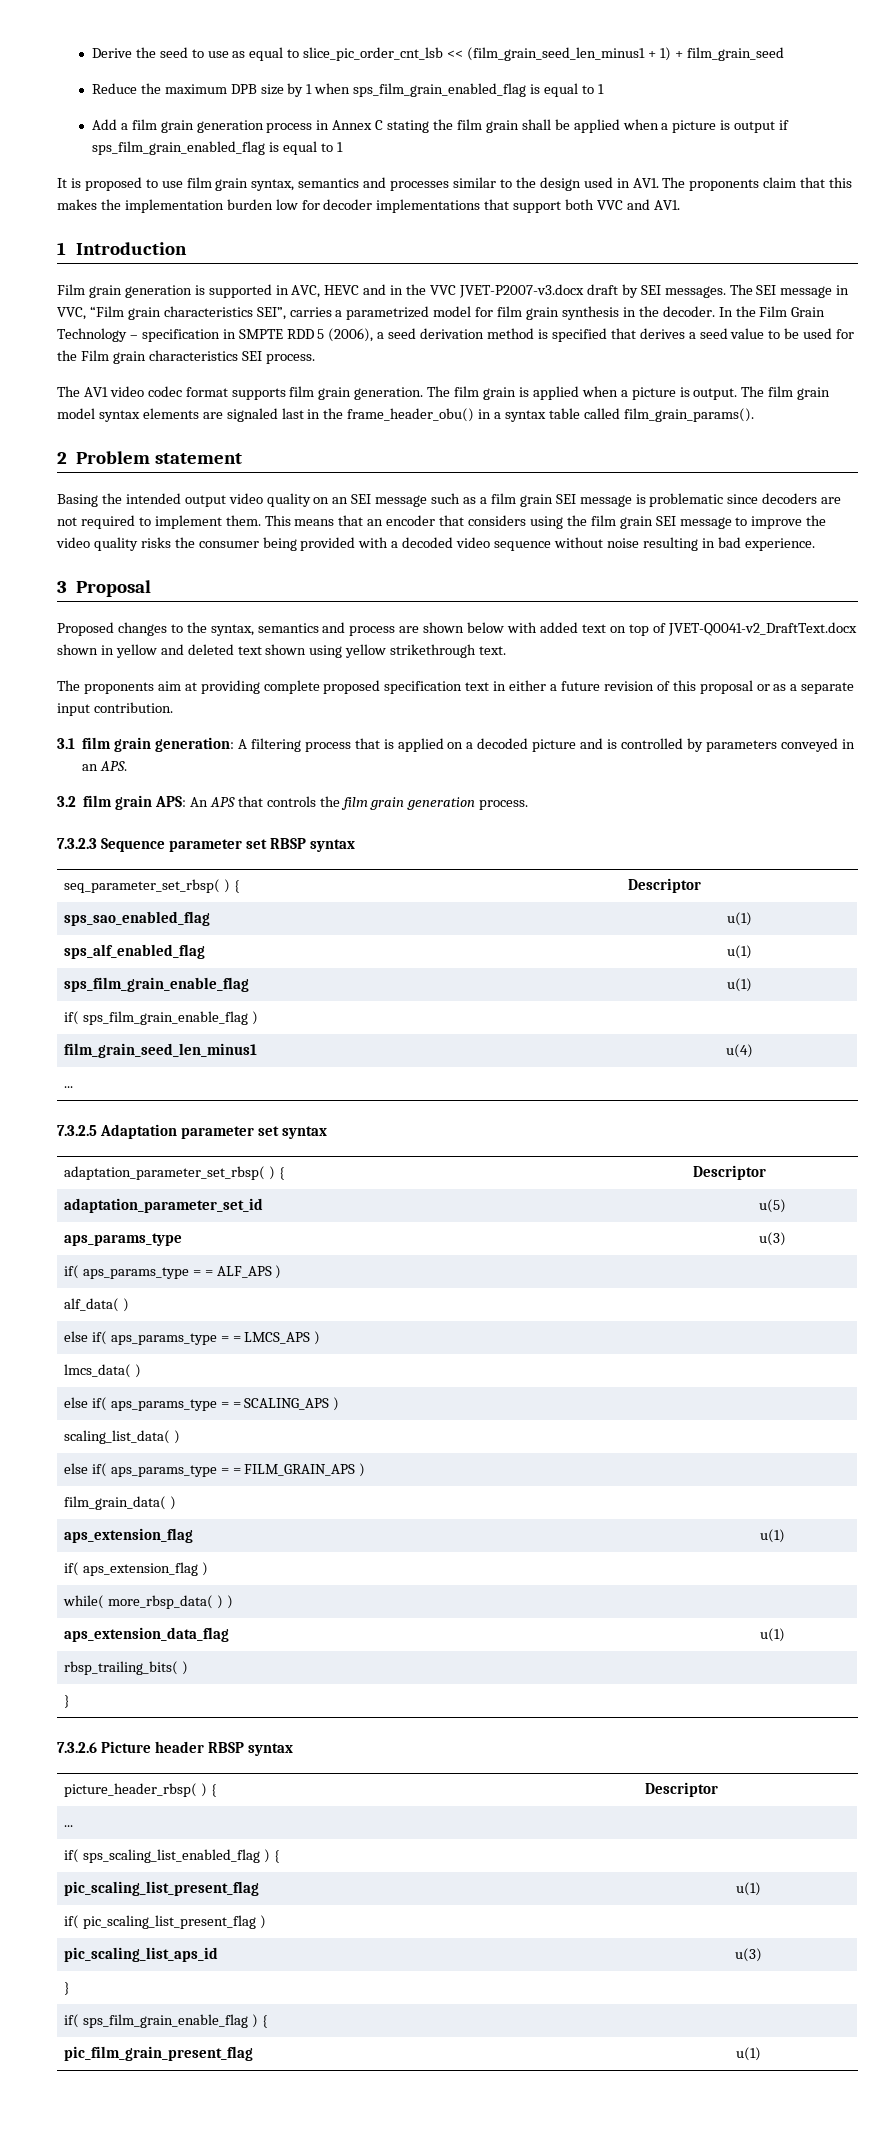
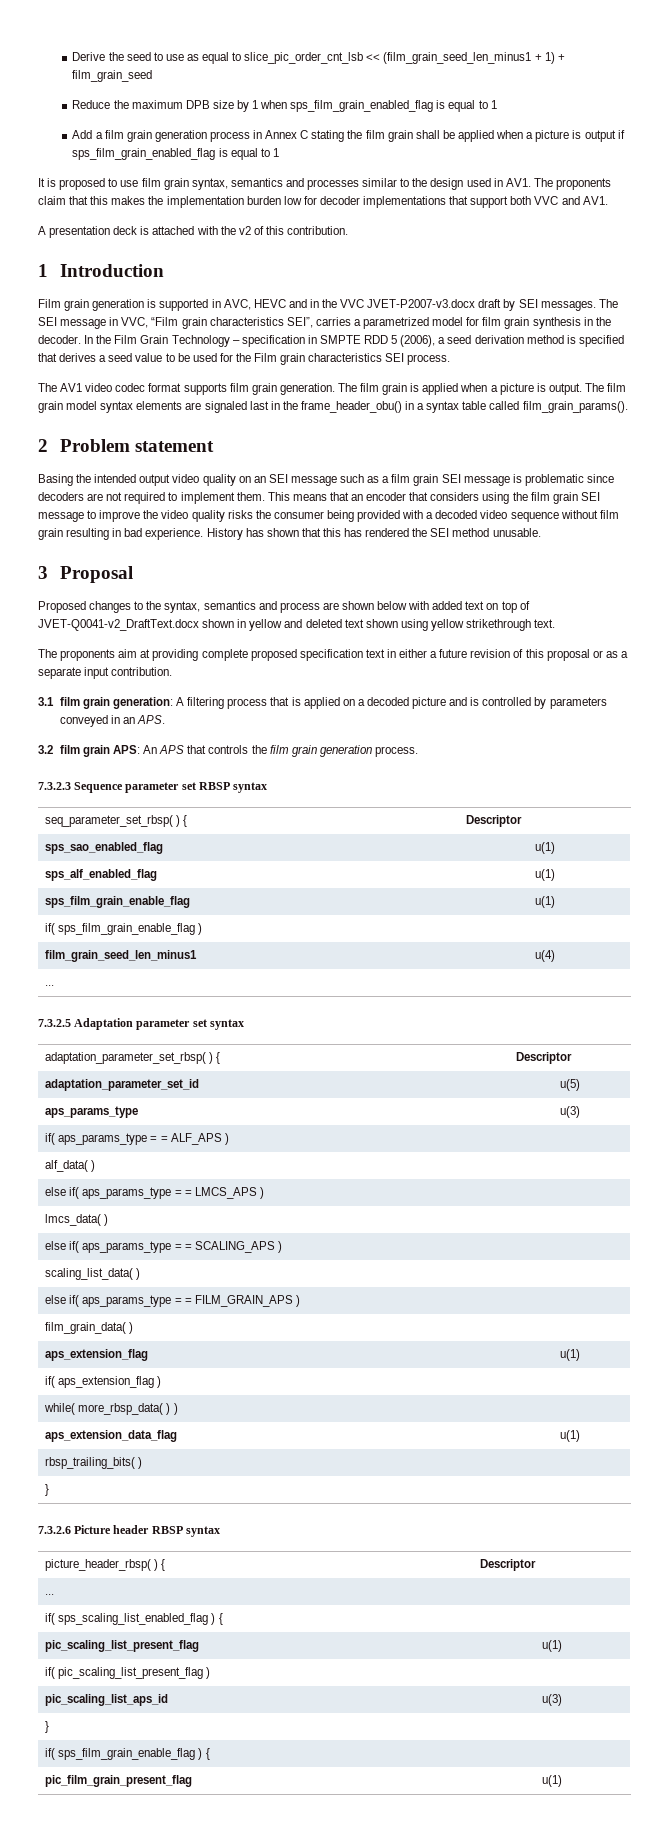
+ A presentation deck is attached with the v2 of this contribution.
- This means that an encoder that considers using the film grain SEI message to improve the video quality risks the consumer being provided with a decoded video sequence without noise resulting in bad experience.
+ This means that an encoder that considers using the film grain SEI message to improve the video quality risks the consumer being provided with a decoded video sequence without film grain resulting in bad experience. History has shown that this has rendered the SEI method unusable.

